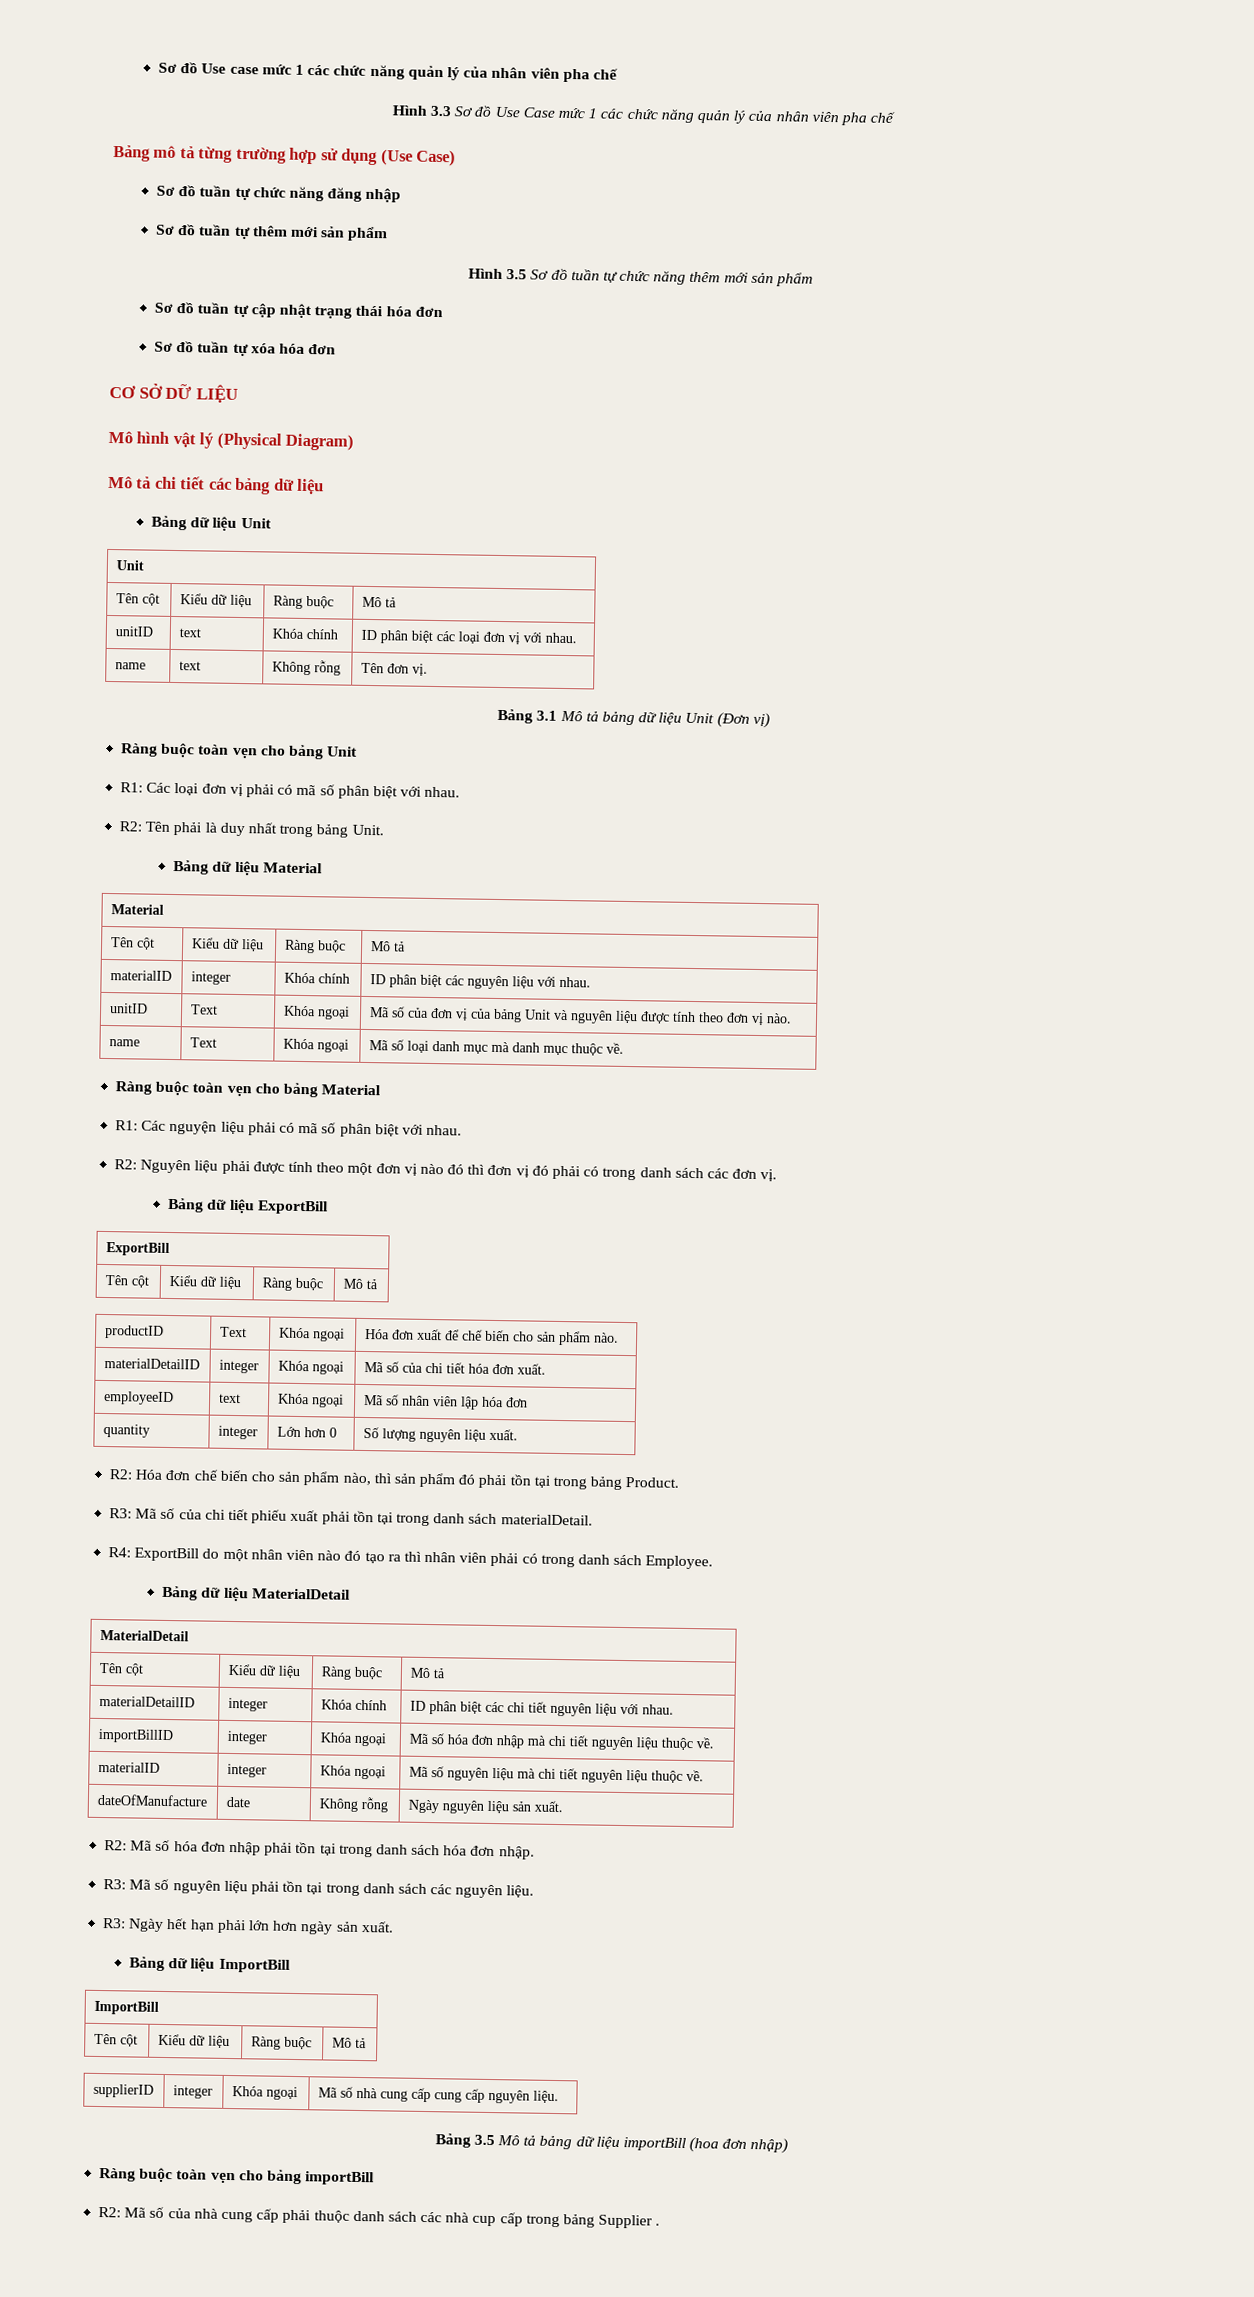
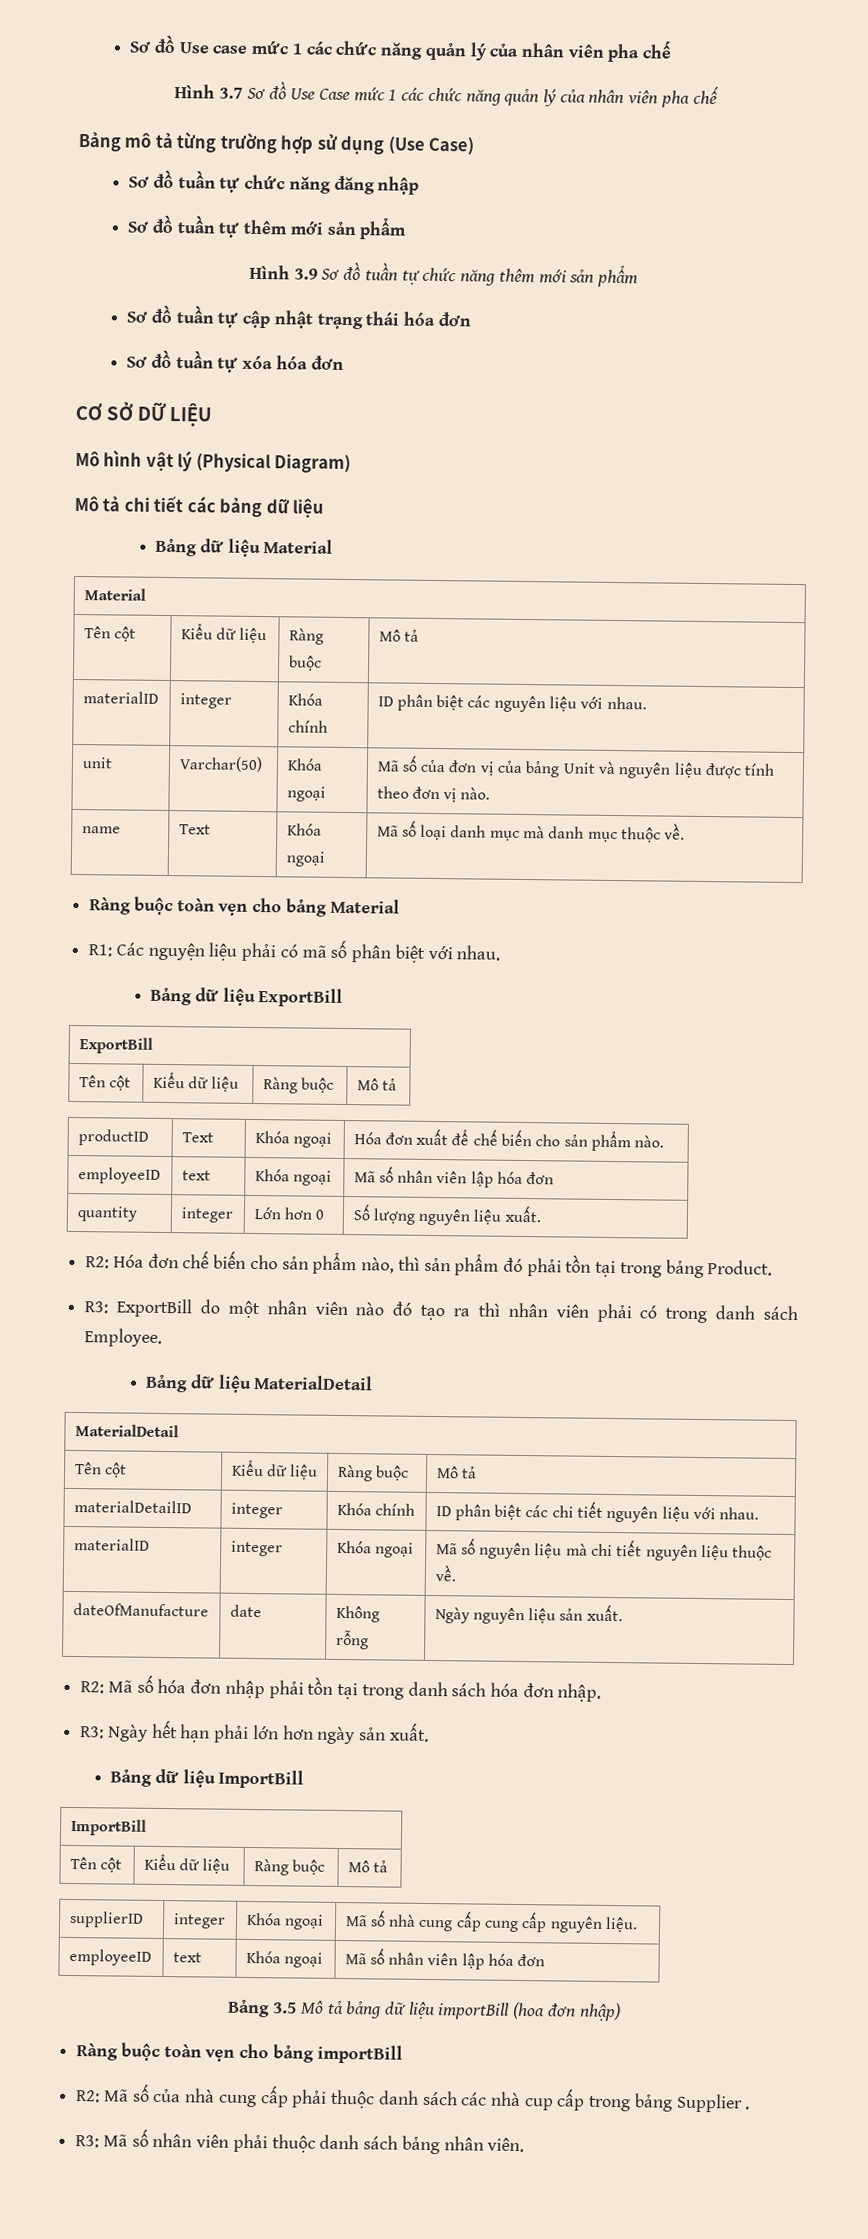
- Hình 3.3 Sơ đồ Use Case mức 1 các chức năng quản lý của nhân viên pha chế
+ Hình 3.7 Sơ đồ Use Case mức 1 các chức năng quản lý của nhân viên pha chế
- Hình 3.5 Sơ đồ tuần tự chức năng thêm mới sản phẩm
+ Hình 3.9 Sơ đồ tuần tự chức năng thêm mới sản phẩm
- Bảng dữ liệu Unit
- Unit
- Tên cột | Kiểu dữ liệu | Ràng buộc | Mô tả
- unitID | text | Khóa chính | ID phân biệt các loại đơn vị với nhau.
- name | text | Không rỗng | Tên đơn vị.
- Bảng 3.1 Mô tả bảng dữ liệu Unit (Đơn vị)
- Ràng buộc toàn vẹn cho bảng Unit
- R1: Các loại đơn vị phải có mã số phân biệt với nhau.
- R2: Tên phải là duy nhất trong bảng Unit.
- unitID | Text | Khóa ngoại | Mã số của đơn vị của bảng Unit và nguyên liệu được tính theo đơn vị nào.
+ unit | Varchar(50) | Khóa ngoại | Mã số của đơn vị của bảng Unit và nguyên liệu được tính theo đơn vị nào.
- R2: Nguyên liệu phải được tính theo một đơn vị nào đó thì đơn vị đó phải có trong danh sách các đơn vị.
- materialDetailID | integer | Khóa ngoại | Mã số của chi tiết hóa đơn xuất.
- R3: Mã số của chi tiết phiếu xuất phải tồn tại trong danh sách materialDetail.
- R4: ExportBill do một nhân viên nào đó tạo ra thì nhân viên phải có trong danh sách Employee.
+ R3: ExportBill do một nhân viên nào đó tạo ra thì nhân viên phải có trong danh sách Employee.
- importBillID | integer | Khóa ngoại | Mã số hóa đơn nhập mà chi tiết nguyên liệu thuộc về.
- R3: Mã số nguyên liệu phải tồn tại trong danh sách các nguyên liệu.
  supplierID | integer | Khóa ngoại | Mã số nhà cung cấp cung cấp nguyên liệu.
+ employeeID | text | Khóa ngoại | Mã số nhân viên lập hóa đơn
+ R3: Mã số nhân viên phải thuộc danh sách bảng nhân viên.

